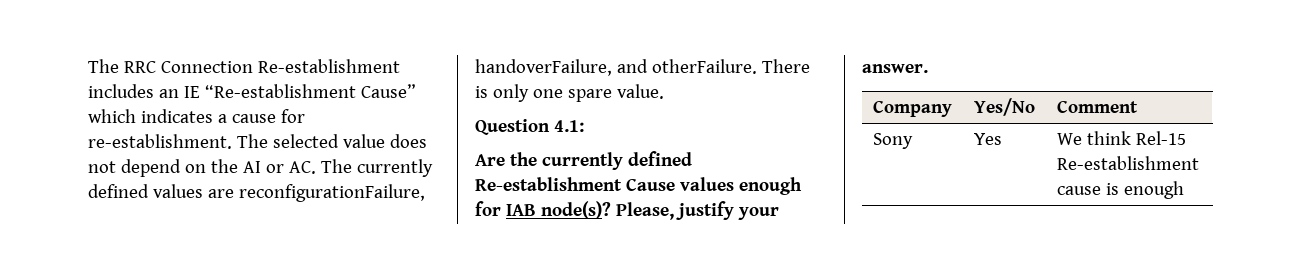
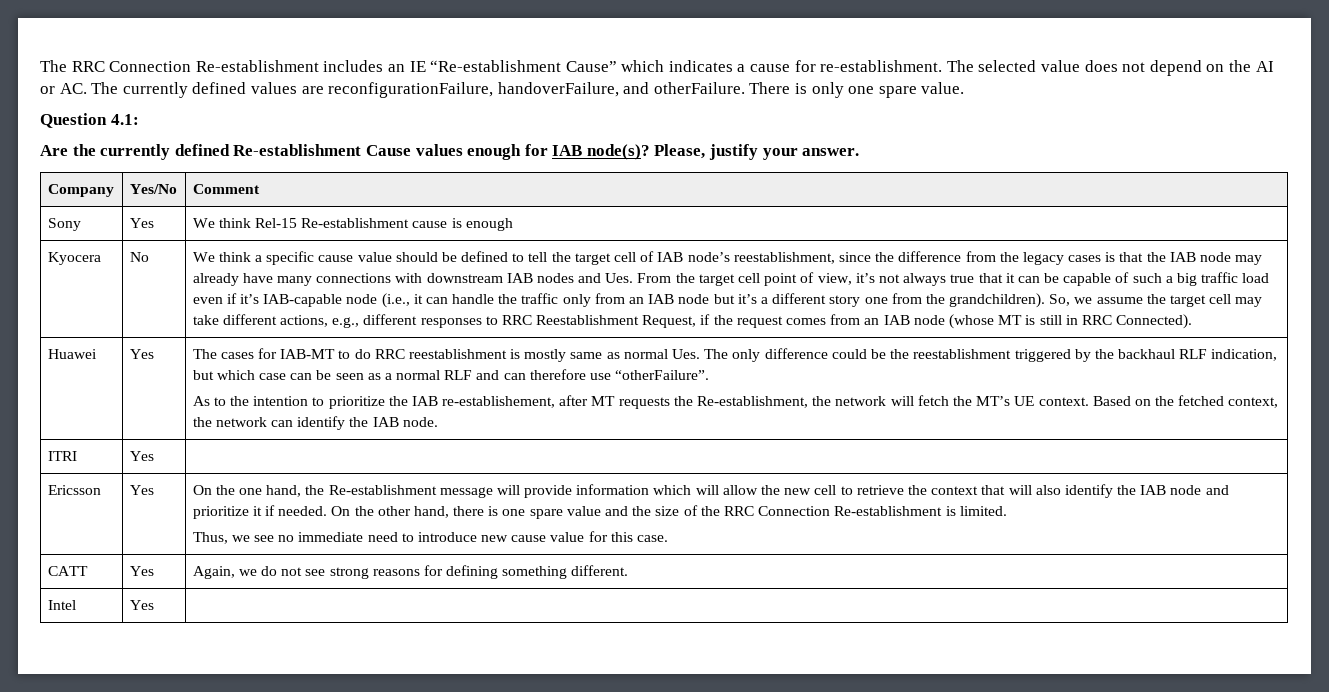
+ Kyocera | No | We think a specific cause value should be defined to tell the target cell of IAB node’s reestablishment, since the difference from the legacy cases is that the IAB node may already have many connections with downstream IAB nodes and Ues. From the target cell point of view, it’s not always true that it can be capable of such a big traffic load even if it’s IAB-capable node (i.e., it can handle the traffic only from an IAB node but it’s a different story one from the grandchildren). So, we assume the target cell may take different actions, e.g., different responses to RRC Reestablishment Request, if the request comes from an IAB node (whose MT is still in RRC Connected).
+ Huawei | Yes | The cases for IAB-MT to do RRC reestablishment is mostly same as normal Ues. The only difference could be the reestablishment triggered by the backhaul RLF indication, but which case can be seen as a normal RLF and can therefore use “otherFailure”.
+ As to the intention to prioritize the IAB re-establishement, after MT requests the Re-establishment, the network will fetch the MT’s UE context. Based on the fetched context, the network can identify the IAB node.
+ ITRI | Yes |
+ Ericsson | Yes | On the one hand, the Re-establishment message will provide information which will allow the new cell to retrieve the context that will also identify the IAB node and prioritize it if needed. On the other hand, there is one spare value and the size of the RRC Connection Re-establishment is limited.
+ Thus, we see no immediate need to introduce new cause value for this case.
+ CATT | Yes | Again, we do not see strong reasons for defining something different.
+ Intel | Yes |

